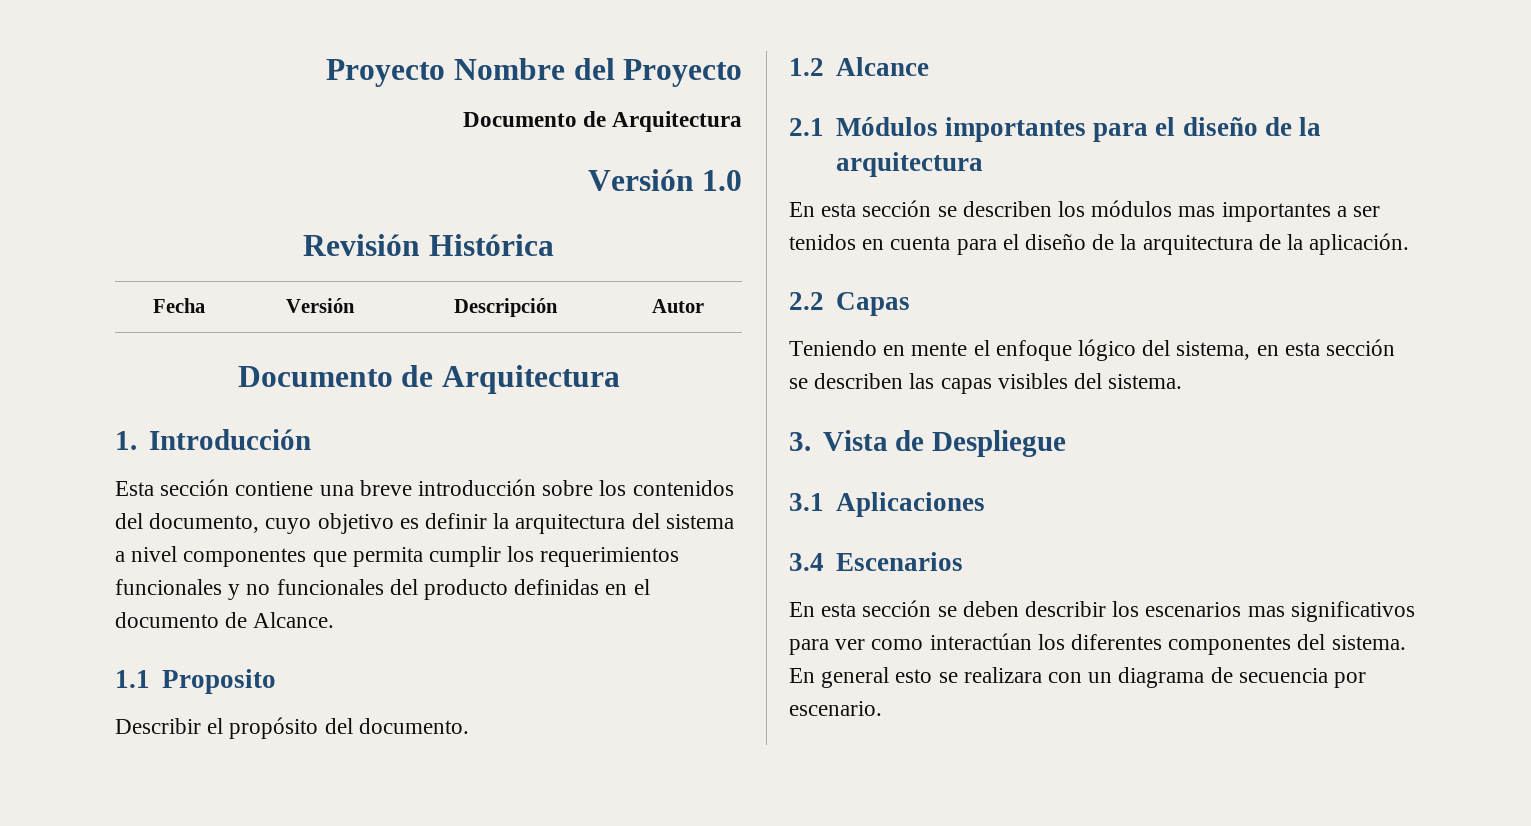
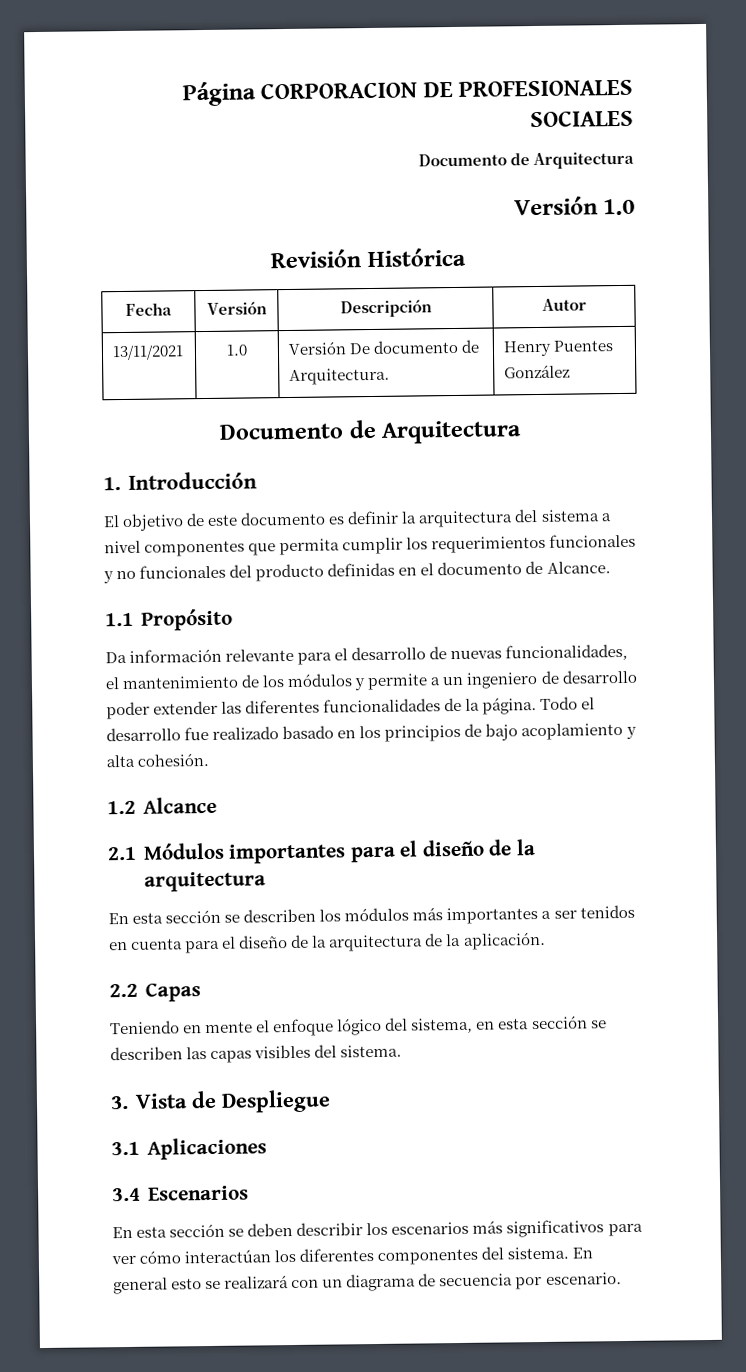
- Proyecto Nombre del Proyecto
+ Página CORPORACION DE PROFESIONALES SOCIALES
+ 13/11/2021 | 1.0 | Versión De documento de Arquitectura. | Henry Puentes González
- Esta sección contiene una breve introducción sobre los contenidos del documento, cuyo objetivo es definir la arquitectura del sistema a nivel componentes que permita cumplir los requerimientos funcionales y no funcionales del producto definidas en el documento de Alcance.
+ El objetivo de este documento es definir la arquitectura del sistema a nivel componentes que permita cumplir los requerimientos funcionales y no funcionales del producto definidas en el documento de Alcance.
- 1.1 Proposito
- Describir el propósito del documento.
+ 1.1 Propósito
+ Da información relevante para el desarrollo de nuevas funcionalidades, el mantenimiento de los módulos y permite a un ingeniero de desarrollo poder extender las diferentes funcionalidades de la página. Todo el desarrollo fue realizado basado en los principios de bajo acoplamiento y alta cohesión.
- En esta sección se describen los módulos mas importantes a ser tenidos en cuenta para el diseño de la arquitectura de la aplicación.
+ En esta sección se describen los módulos más importantes a ser tenidos en cuenta para el diseño de la arquitectura de la aplicación.
- En esta sección se deben describir los escenarios mas significativos para ver como interactúan los diferentes componentes del sistema.
+ En esta sección se deben describir los escenarios más significativos para ver cómo interactúan los diferentes componentes del sistema.
- En general esto se realizara con un diagrama de secuencia por escenario.
+ En general esto se realizará con un diagrama de secuencia por escenario.

